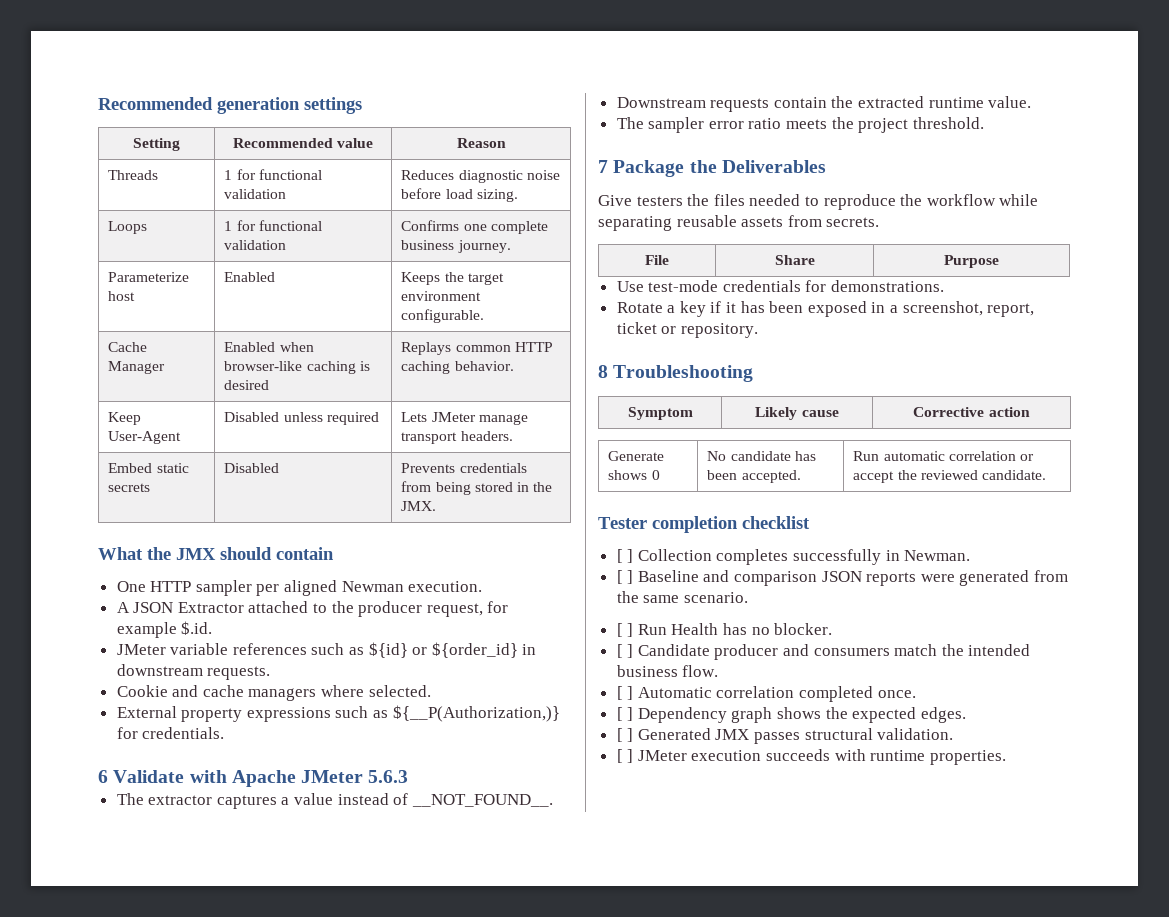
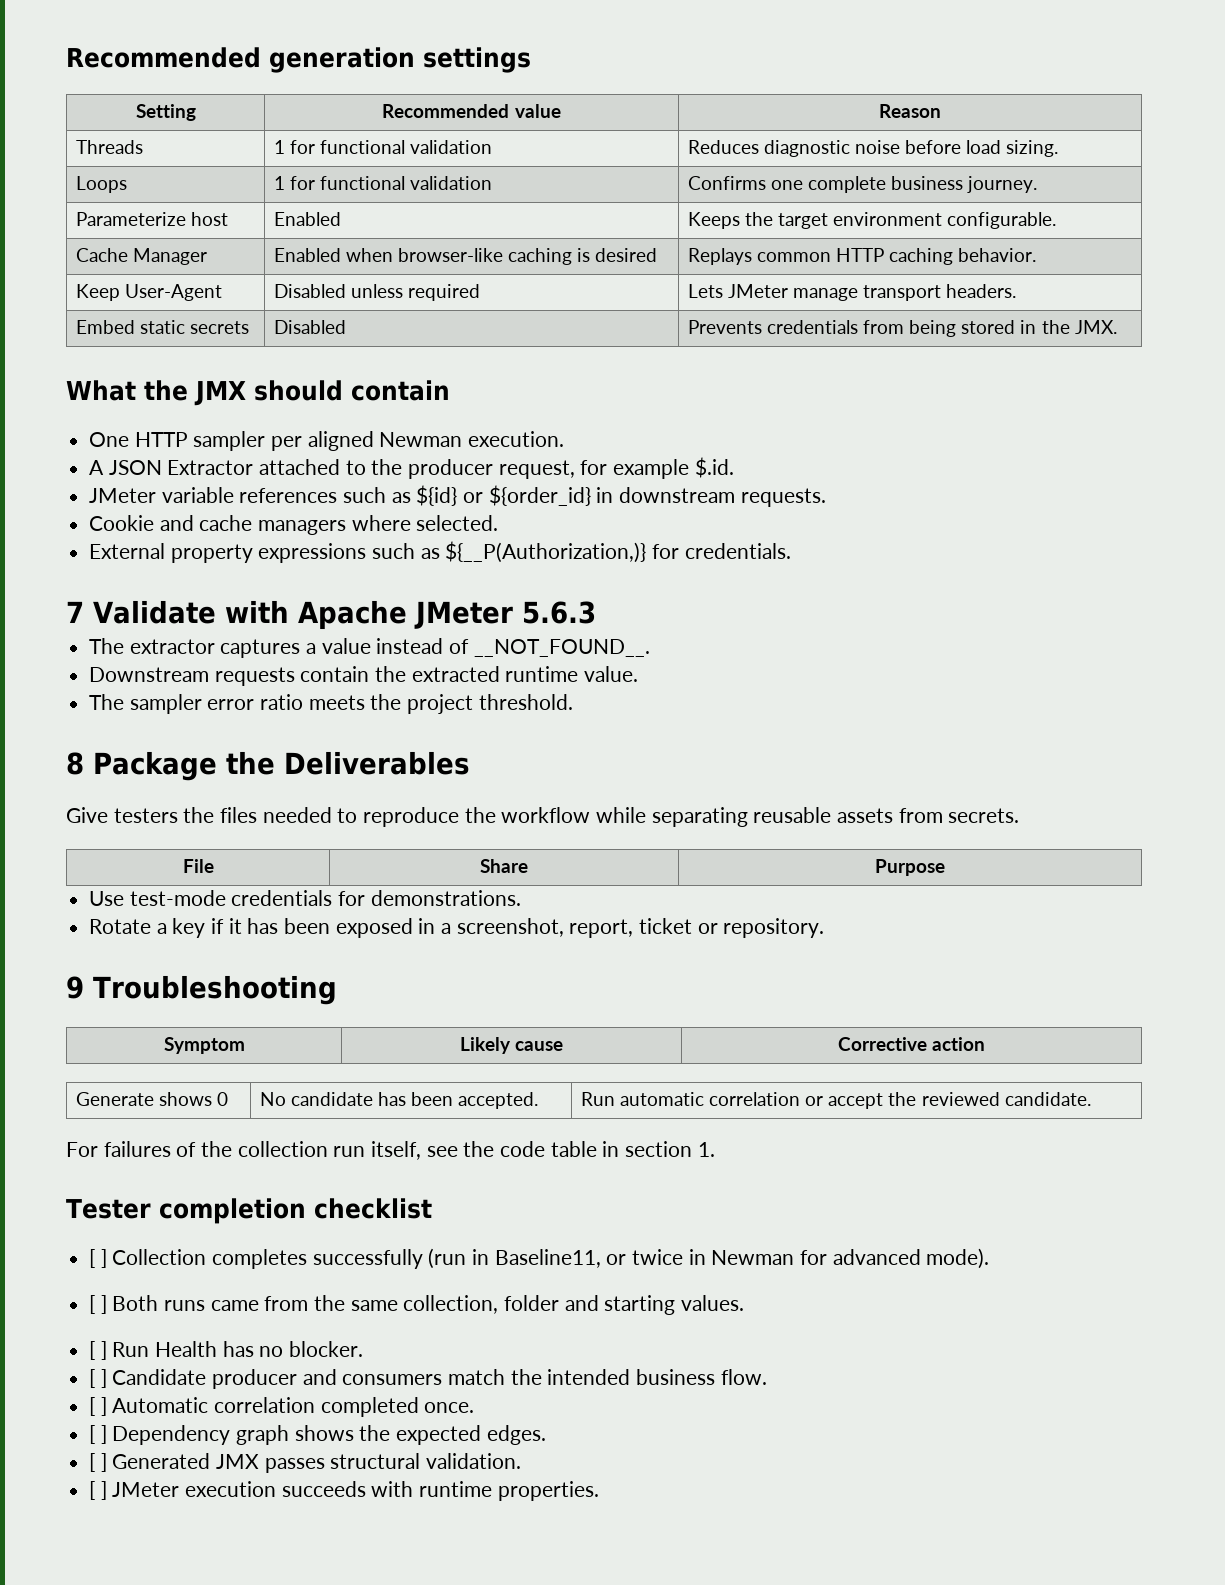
- 6 Validate with Apache JMeter 5.6.3
+ 7 Validate with Apache JMeter 5.6.3
- 7 Package the Deliverables
+ 8 Package the Deliverables
- 8 Troubleshooting
+ 9 Troubleshooting
+ For failures of the collection run itself, see the code table in section 1.
- [ ] Collection completes successfully in Newman.
- [ ] Baseline and comparison JSON reports were generated from the same scenario.
+ [ ] Collection completes successfully (run in Baseline11, or twice in Newman for advanced mode).
+ [ ] Both runs came from the same collection, folder and starting values.

